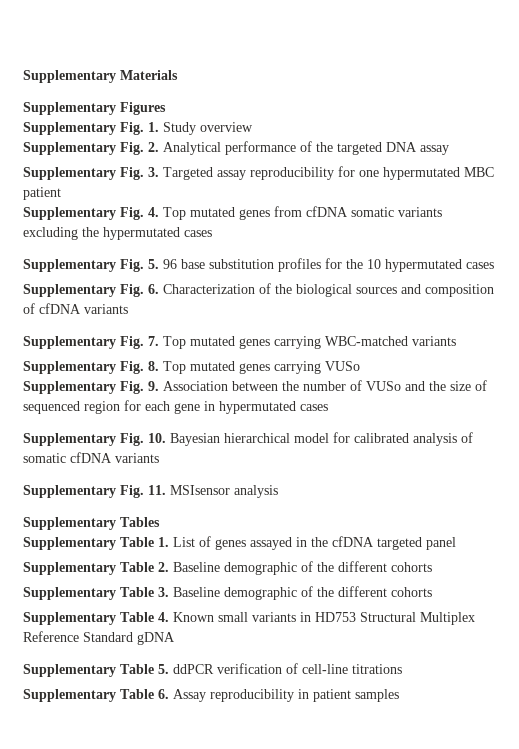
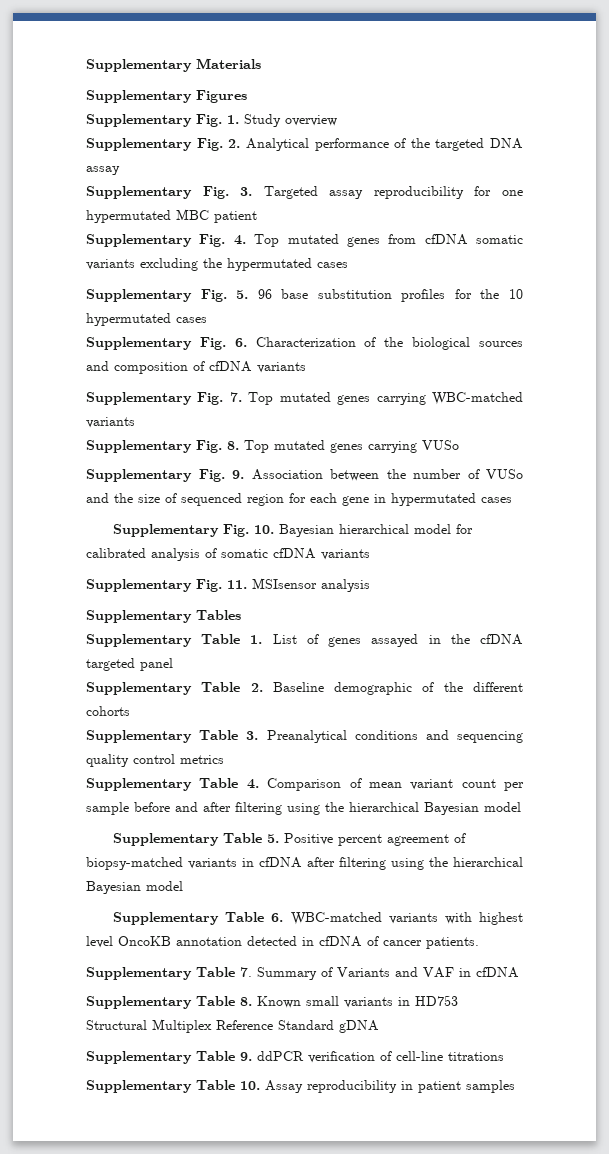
- Supplementary Table 3. Baseline demographic of the different cohorts
- Supplementary Table 4. Known small variants in HD753 Structural Multiplex Reference Standard gDNA
+ Supplementary Table 3. Preanalytical conditions and sequencing quality control metrics
+ Supplementary Table 4. Comparison of mean variant count per sample before and after filtering using the hierarchical Bayesian model
+ Supplementary Table 5. Positive percent agreement of biopsy-matched variants in cfDNA after filtering using the hierarchical Bayesian model
+ Supplementary Table 6. WBC-matched variants with highest level OncoKB annotation detected in cfDNA of cancer patients.
+ Supplementary Table 7. Summary of Variants and VAF in cfDNA
+ Supplementary Table 8. Known small variants in HD753 Structural Multiplex Reference Standard gDNA
- Supplementary Table 5. ddPCR verification of cell-line titrations
+ Supplementary Table 9. ddPCR verification of cell-line titrations
- Supplementary Table 6. Assay reproducibility in patient samples
+ Supplementary Table 10. Assay reproducibility in patient samples

